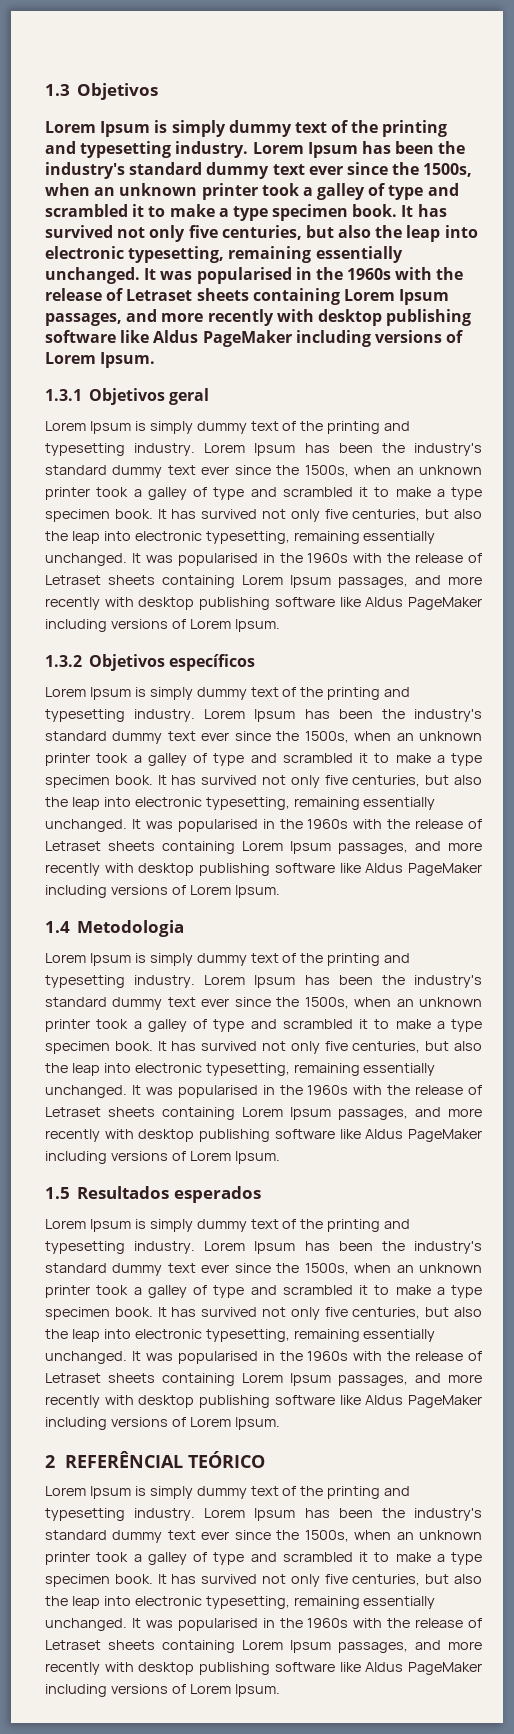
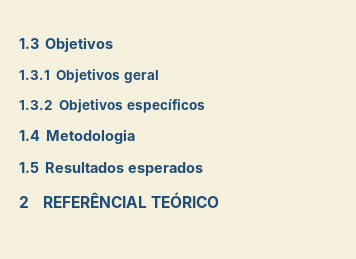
  1.3 Objetivos
- Lorem Ipsum is simply dummy text of the printing and typesetting industry. Lorem Ipsum has been the industry's standard dummy text ever since the 1500s, when an unknown printer took a galley of type and scrambled it to make a type specimen book. It has survived not only five centuries, but also the leap into electronic typesetting, remaining essentially unchanged. It was popularised in the 1960s with the release of Letraset sheets containing Lorem Ipsum passages, and more recently with desktop publishing software like Aldus PageMaker including versions of Lorem Ipsum.
  1.3.1 Objetivos geral
- Lorem Ipsum is simply dummy text of the printing and typesetting industry. Lorem Ipsum has been the industry's standard dummy text ever since the 1500s, when an unknown printer took a galley of type and scrambled it to make a type specimen book. It has survived not only five centuries, but also the leap into electronic typesetting, remaining essentially unchanged. It was popularised in the 1960s with the release of Letraset sheets containing Lorem Ipsum passages, and more recently with desktop publishing software like Aldus PageMaker including versions of Lorem Ipsum.
  1.3.2 Objetivos específicos
- Lorem Ipsum is simply dummy text of the printing and typesetting industry. Lorem Ipsum has been the industry's standard dummy text ever since the 1500s, when an unknown printer took a galley of type and scrambled it to make a type specimen book. It has survived not only five centuries, but also the leap into electronic typesetting, remaining essentially unchanged. It was popularised in the 1960s with the release of Letraset sheets containing Lorem Ipsum passages, and more recently with desktop publishing software like Aldus PageMaker including versions of Lorem Ipsum.
  1.4 Metodologia
- Lorem Ipsum is simply dummy text of the printing and typesetting industry. Lorem Ipsum has been the industry's standard dummy text ever since the 1500s, when an unknown printer took a galley of type and scrambled it to make a type specimen book. It has survived not only five centuries, but also the leap into electronic typesetting, remaining essentially unchanged. It was popularised in the 1960s with the release of Letraset sheets containing Lorem Ipsum passages, and more recently with desktop publishing software like Aldus PageMaker including versions of Lorem Ipsum.
  1.5 Resultados esperados
- Lorem Ipsum is simply dummy text of the printing and typesetting industry. Lorem Ipsum has been the industry's standard dummy text ever since the 1500s, when an unknown printer took a galley of type and scrambled it to make a type specimen book. It has survived not only five centuries, but also the leap into electronic typesetting, remaining essentially unchanged. It was popularised in the 1960s with the release of Letraset sheets containing Lorem Ipsum passages, and more recently with desktop publishing software like Aldus PageMaker including versions of Lorem Ipsum.
  2 REFERÊNCIAL TEÓRICO
- Lorem Ipsum is simply dummy text of the printing and typesetting industry. Lorem Ipsum has been the industry's standard dummy text ever since the 1500s, when an unknown printer took a galley of type and scrambled it to make a type specimen book. It has survived not only five centuries, but also the leap into electronic typesetting, remaining essentially unchanged. It was popularised in the 1960s with the release of Letraset sheets containing Lorem Ipsum passages, and more recently with desktop publishing software like Aldus PageMaker including versions of Lorem Ipsum.

